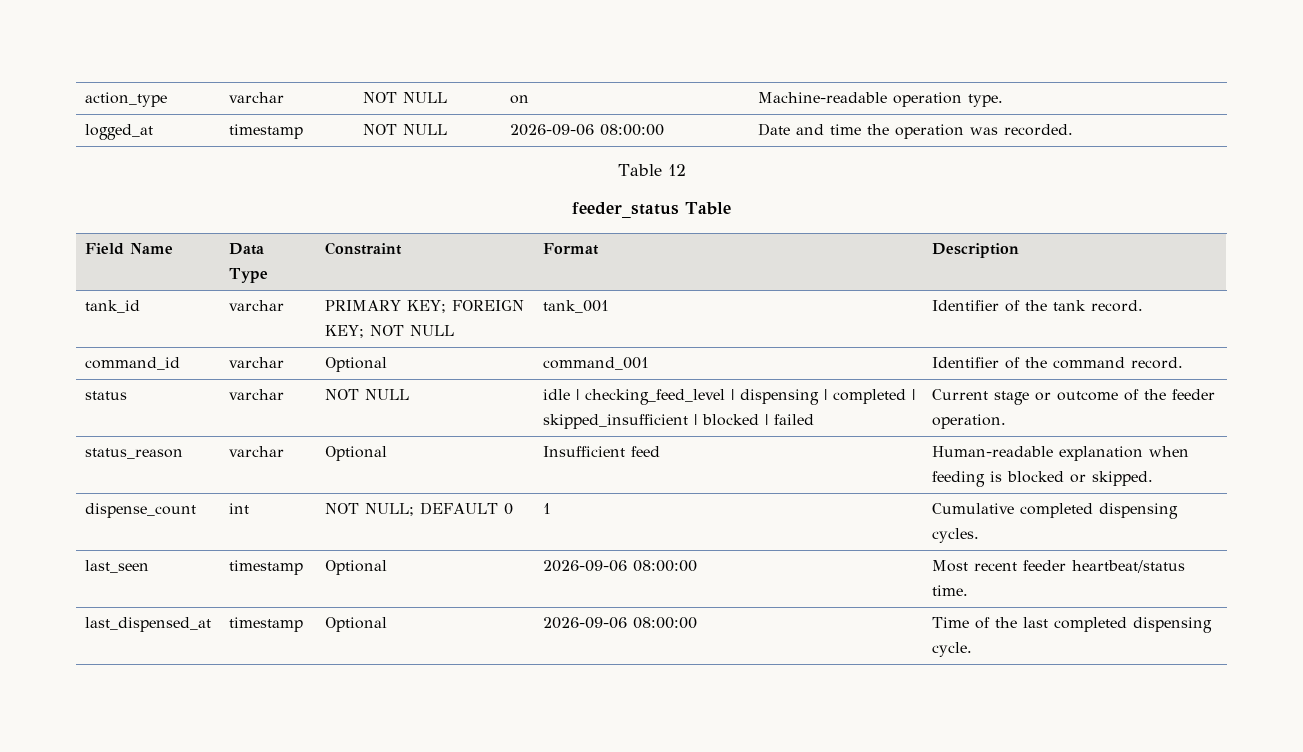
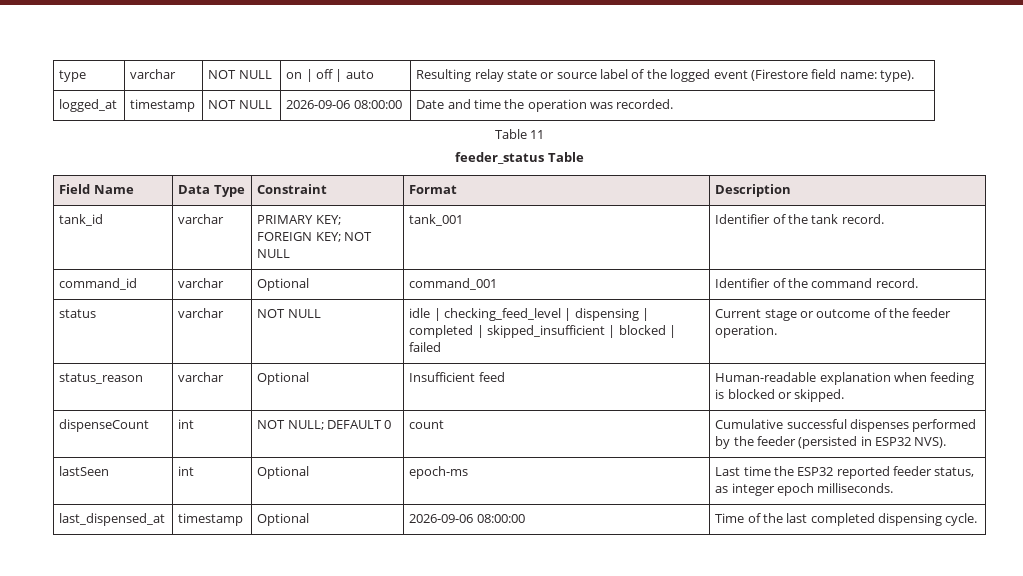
- action_type | varchar | NOT NULL | on | Machine-readable operation type.
+ type | varchar | NOT NULL | on | off | auto | Resulting relay state or source label of the logged event (Firestore field name: type).
- Table 12
+ Table 11
- dispense_count | int | NOT NULL; DEFAULT 0 | 1 | Cumulative completed dispensing cycles.
- last_seen | timestamp | Optional | 2026-09-06 08:00:00 | Most recent feeder heartbeat/status time.
+ dispenseCount | int | NOT NULL; DEFAULT 0 | count | Cumulative successful dispenses performed by the feeder (persisted in ESP32 NVS).
+ lastSeen | int | Optional | epoch-ms | Last time the ESP32 reported feeder status, as integer epoch milliseconds.

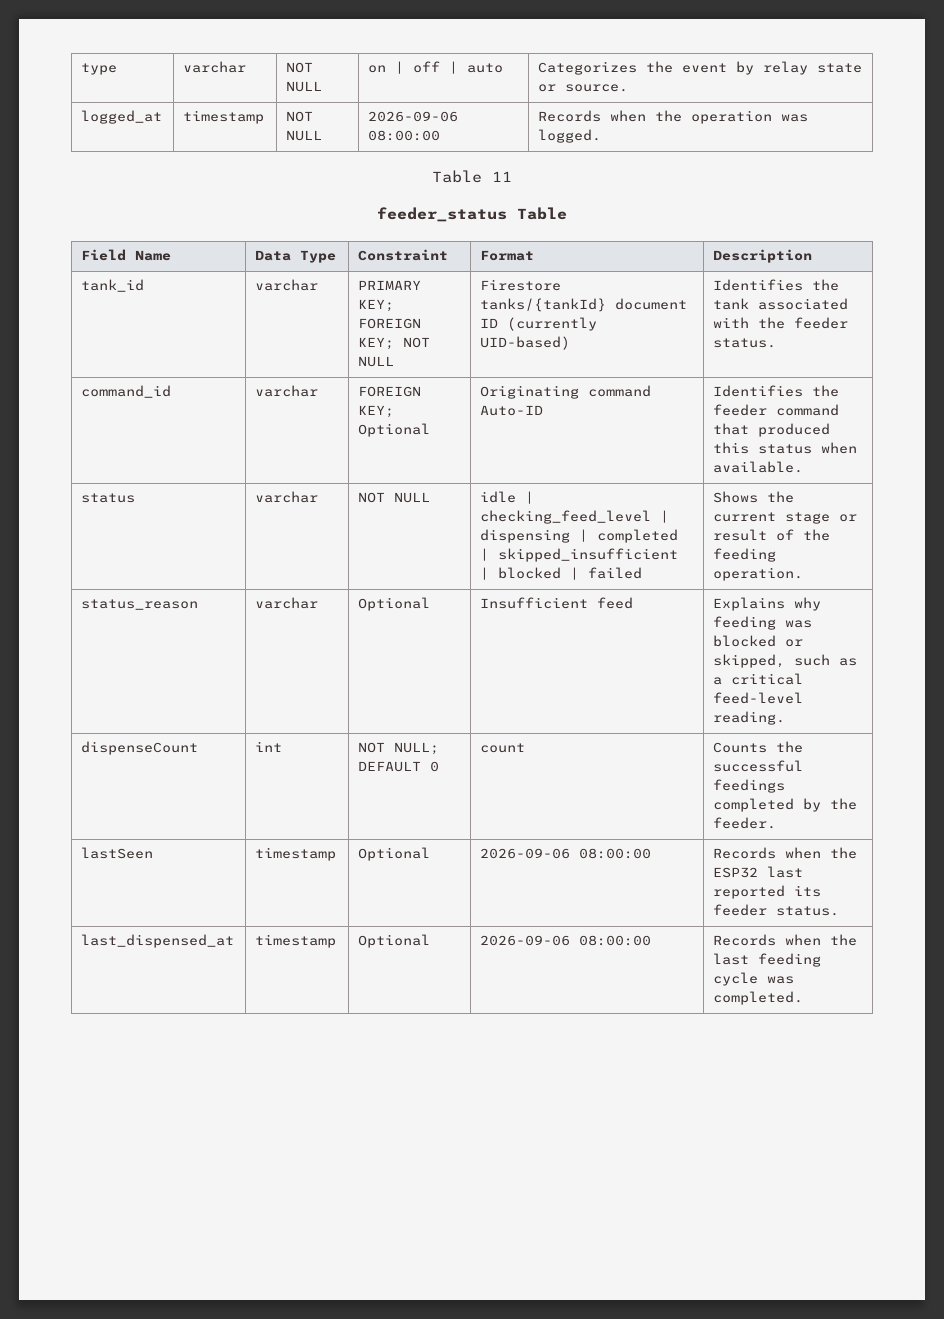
- type | varchar | NOT NULL | on | off | auto | Resulting relay state or source label of the logged event (Firestore field name: type).
+ type | varchar | NOT NULL | on | off | auto | Categorizes the event by relay state or source.
- logged_at | timestamp | NOT NULL | 2026-09-06 08:00:00 | Date and time the operation was recorded.
+ logged_at | timestamp | NOT NULL | 2026-09-06 08:00:00 | Records when the operation was logged.
- tank_id | varchar | PRIMARY KEY; FOREIGN KEY; NOT NULL | tank_001 | Identifier of the tank record.
+ tank_id | varchar | PRIMARY KEY; FOREIGN KEY; NOT NULL | Firestore tanks/{tankId} document ID (currently UID-based) | Identifies the tank associated with the feeder status.
- command_id | varchar | Optional | command_001 | Identifier of the command record.
+ command_id | varchar | FOREIGN KEY; Optional | Originating command Auto-ID | Identifies the feeder command that produced this status when available.
- status | varchar | NOT NULL | idle | checking_feed_level | dispensing | completed | skipped_insufficient | blocked | failed | Current stage or outcome of the feeder operation.
+ status | varchar | NOT NULL | idle | checking_feed_level | dispensing | completed | skipped_insufficient | blocked | failed | Shows the current stage or result of the feeding operation.
- status_reason | varchar | Optional | Insufficient feed | Human-readable explanation when feeding is blocked or skipped.
+ status_reason | varchar | Optional | Insufficient feed | Explains why feeding was blocked or skipped, such as a critical feed-level reading.
- dispenseCount | int | NOT NULL; DEFAULT 0 | count | Cumulative successful dispenses performed by the feeder (persisted in ESP32 NVS).
+ dispenseCount | int | NOT NULL; DEFAULT 0 | count | Counts the successful feedings completed by the feeder.
- lastSeen | int | Optional | epoch-ms | Last time the ESP32 reported feeder status, as integer epoch milliseconds.
+ lastSeen | timestamp | Optional | 2026-09-06 08:00:00 | Records when the ESP32 last reported its feeder status.
- last_dispensed_at | timestamp | Optional | 2026-09-06 08:00:00 | Time of the last completed dispensing cycle.
+ last_dispensed_at | timestamp | Optional | 2026-09-06 08:00:00 | Records when the last feeding cycle was completed.

